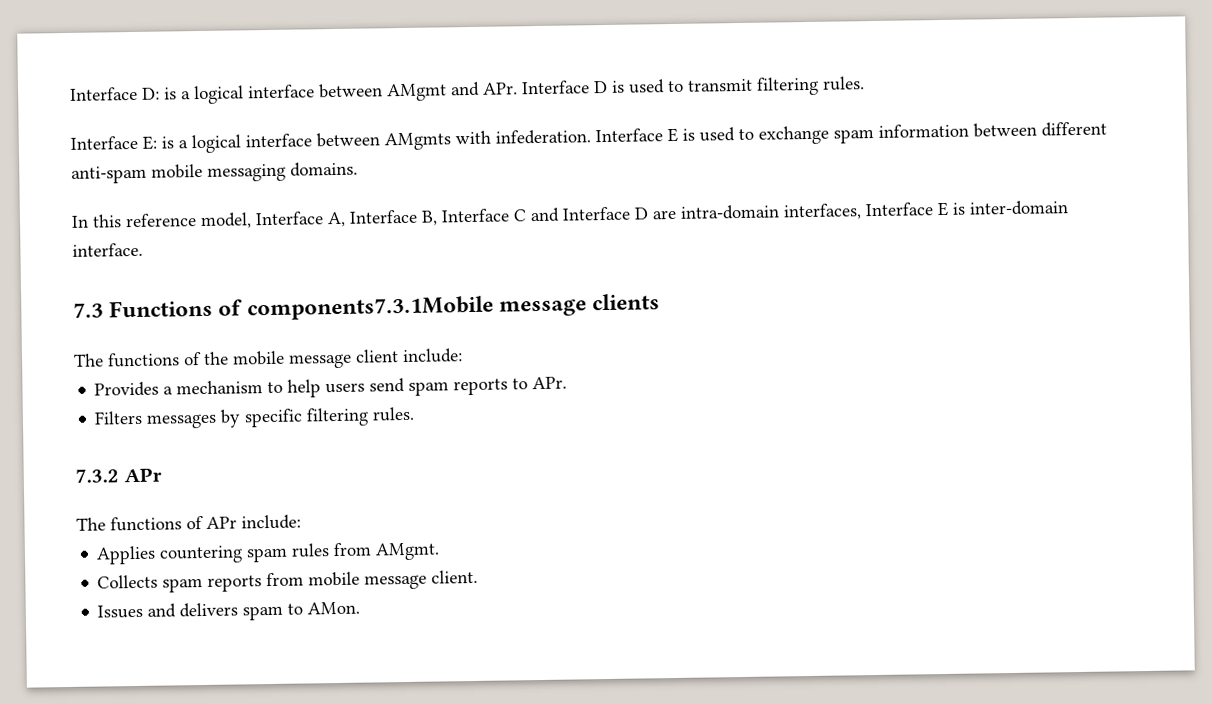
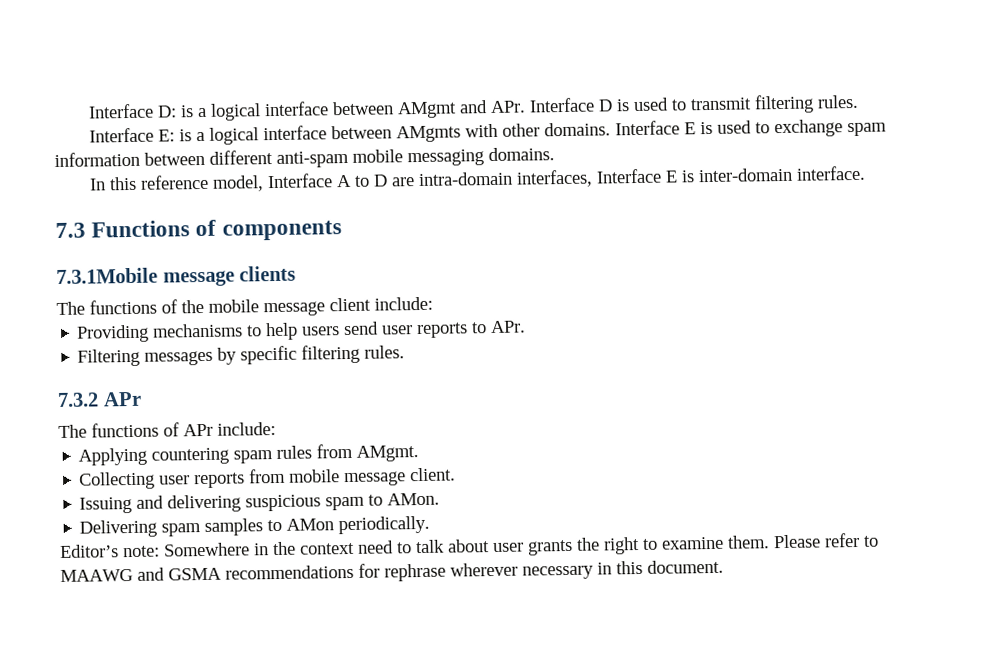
- Interface E: is a logical interface between AMgmts with infederation.
+ Interface E: is a logical interface between AMgmts with other domains.
- In this reference model, Interface A, Interface B, Interface C and Interface D are intra-domain interfaces, Interface E is inter-domain interface.
+ In this reference model, Interface A to D are intra-domain interfaces, Interface E is inter-domain interface.
- 7.3 Functions of components7.3.1Mobile message clients
+ 7.3 Functions of components
+ 7.3.1Mobile message clients
- Provides a mechanism to help users send spam reports to APr.
+ Providing mechanisms to help users send user reports to APr.
- Filters messages by specific filtering rules.
+ Filtering messages by specific filtering rules.
- Applies countering spam rules from AMgmt.
+ Applying countering spam rules from AMgmt.
- Collects spam reports from mobile message client.
+ Collecting user reports from mobile message client.
- Issues and delivers spam to AMon.
+ Issuing and delivering suspicious spam to AMon.
+ Delivering spam samples to AMon periodically.
+ Editor’s note: Somewhere in the context need to talk about user grants the right to examine them. Please refer to MAAWG and GSMA recommendations for rephrase wherever necessary in this document.

